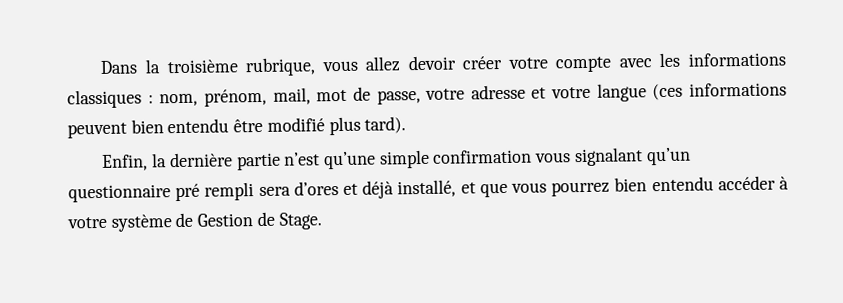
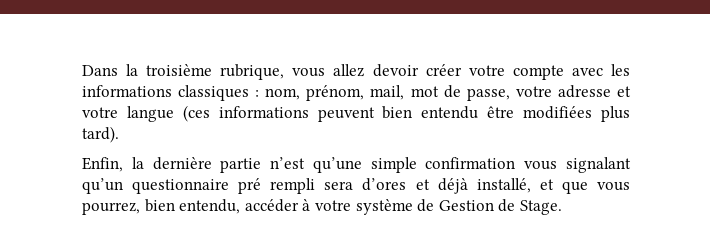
- Dans la troisième rubrique, vous allez devoir créer votre compte avec les informations classiques : nom, prénom, mail, mot de passe, votre adresse et votre langue (ces informations peuvent bien entendu être modifié plus tard).
+ Dans la troisième rubrique, vous allez devoir créer votre compte avec les informations classiques : nom, prénom, mail, mot de passe, votre adresse et votre langue (ces informations peuvent bien entendu être modifiées plus tard).
- Enfin, la dernière partie n’est qu’une simple confirmation vous signalant qu’un questionnaire pré rempli sera d’ores et déjà installé, et que vous pourrez bien entendu accéder à votre système de Gestion de Stage.
+ Enfin, la dernière partie n’est qu’une simple confirmation vous signalant qu’un questionnaire pré rempli sera d’ores et déjà installé, et que vous pourrez, bien entendu, accéder à votre système de Gestion de Stage.

